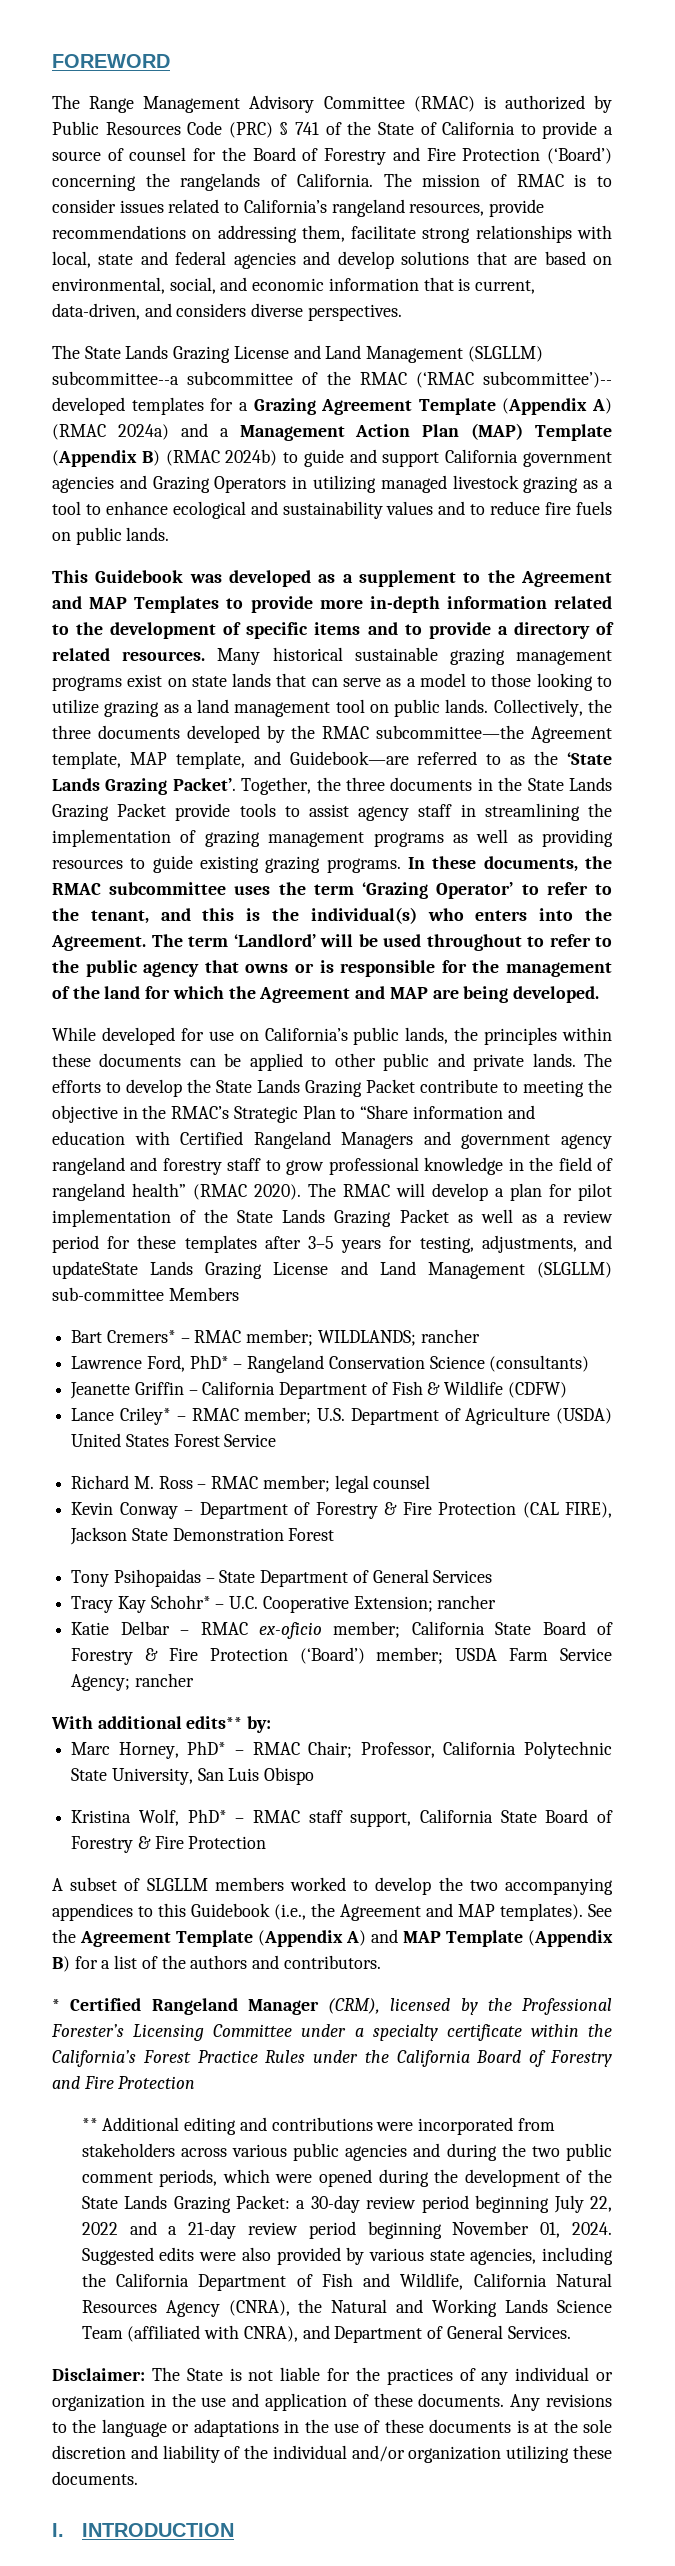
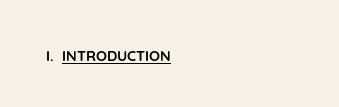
- FOREWORD
- The Range Management Advisory Committee (RMAC) is authorized by Public Resources Code (PRC) § 741 of the State of California to provide a source of counsel for the Board of Forestry and Fire Protection (‘Board’) concerning the rangelands of California. The mission of RMAC is to consider issues related to California’s rangeland resources, provide recommendations on addressing them, facilitate strong relationships with local, state and federal agencies and develop solutions that are based on environmental, social, and economic information that is current, data-driven, and considers diverse perspectives.
- The State Lands Grazing License and Land Management (SLGLLM) subcommittee--a subcommittee of the RMAC (‘RMAC subcommittee’)-- developed templates for a Grazing Agreement Template (Appendix A) (RMAC 2024a) and a Management Action Plan (MAP) Template (Appendix B) (RMAC 2024b) to guide and support California government agencies and Grazing Operators in utilizing managed livestock grazing as a tool to enhance ecological and sustainability values and to reduce fire fuels on public lands.
- This Guidebook was developed as a supplement to the Agreement and MAP Templates to provide more in-depth information related to the development of specific items and to provide a directory of related resources. Many historical sustainable grazing management programs exist on state lands that can serve as a model to those looking to utilize grazing as a land management tool on public lands. Collectively, the three documents developed by the RMAC subcommittee—the Agreement template, MAP template, and Guidebook—are referred to as the ‘State Lands Grazing Packet’. Together, the three documents in the State Lands Grazing Packet provide tools to assist agency staff in streamlining the implementation of grazing management programs as well as providing resources to guide existing grazing programs. In these documents, the RMAC subcommittee uses the term ‘Grazing Operator’ to refer to the tenant, and this is the individual(s) who enters into the Agreement. The term ‘Landlord’ will be used throughout to refer to the public agency that owns or is responsible for the management of the land for which the Agreement and MAP are being developed.
- While developed for use on California’s public lands, the principles within these documents can be applied to other public and private lands. The efforts to develop the State Lands Grazing Packet contribute to meeting the objective in the RMAC’s Strategic Plan to “Share information and education with Certified Rangeland Managers and government agency rangeland and forestry staff to grow professional knowledge in the field of rangeland health” (RMAC 2020). The RMAC will develop a plan for pilot implementation of the State Lands Grazing Packet as well as a review period for these templates after 3–5 years for testing, adjustments, and updateState Lands Grazing License and Land Management (SLGLLM) sub-committee Members
- Bart Cremers* – RMAC member; WILDLANDS; rancher
- Lawrence Ford, PhD* – Rangeland Conservation Science (consultants)
- Jeanette Griffin – California Department of Fish & Wildlife (CDFW)
- Lance Criley* – RMAC member; U.S. Department of Agriculture (USDA) United States Forest Service
- Richard M. Ross – RMAC member; legal counsel
- Kevin Conway – Department of Forestry & Fire Protection (CAL FIRE), Jackson State Demonstration Forest
- Tony Psihopaidas – State Department of General Services
- Tracy Kay Schohr* – U.C. Cooperative Extension; rancher
- Katie Delbar – RMAC ex-oficio member; California State Board of Forestry & Fire Protection (‘Board’) member; USDA Farm Service Agency; rancher
- With additional edits** by:
- Marc Horney, PhD* – RMAC Chair; Professor, California Polytechnic State University, San Luis Obispo
- Kristina Wolf, PhD* – RMAC staff support, California State Board of Forestry & Fire Protection
- A subset of SLGLLM members worked to develop the two accompanying appendices to this Guidebook (i.e., the Agreement and MAP templates). See the Agreement Template (Appendix A) and MAP Template (Appendix B) for a list of the authors and contributors.
- * Certified Rangeland Manager (CRM), licensed by the Professional Forester’s Licensing Committee under a specialty certificate within the California’s Forest Practice Rules under the California Board of Forestry and Fire Protection
- ** Additional editing and contributions were incorporated from stakeholders across various public agencies and during the two public comment periods, which were opened during the development of the State Lands Grazing Packet: a 30-day review period beginning July 22, 2022 and a 21-day review period beginning November 01, 2024. Suggested edits were also provided by various state agencies, including the California Department of Fish and Wildlife, California Natural Resources Agency (CNRA), the Natural and Working Lands Science Team (affiliated with CNRA), and Department of General Services.
- Disclaimer: The State is not liable for the practices of any individual or organization in the use and application of these documents. Any revisions to the language or adaptations in the use of these documents is at the sole discretion and liability of the individual and/or organization utilizing these documents.

